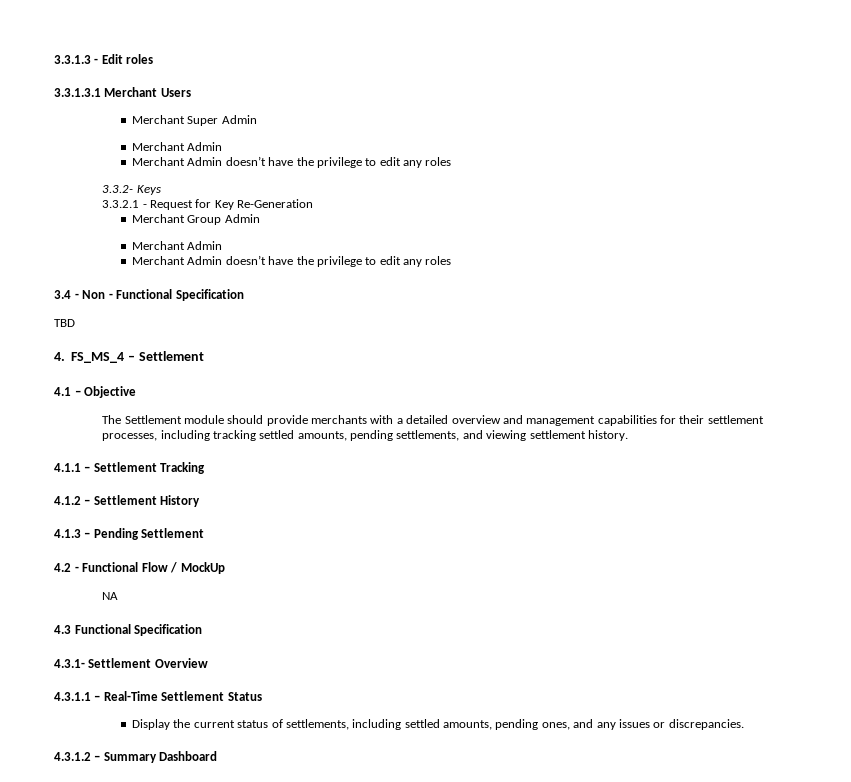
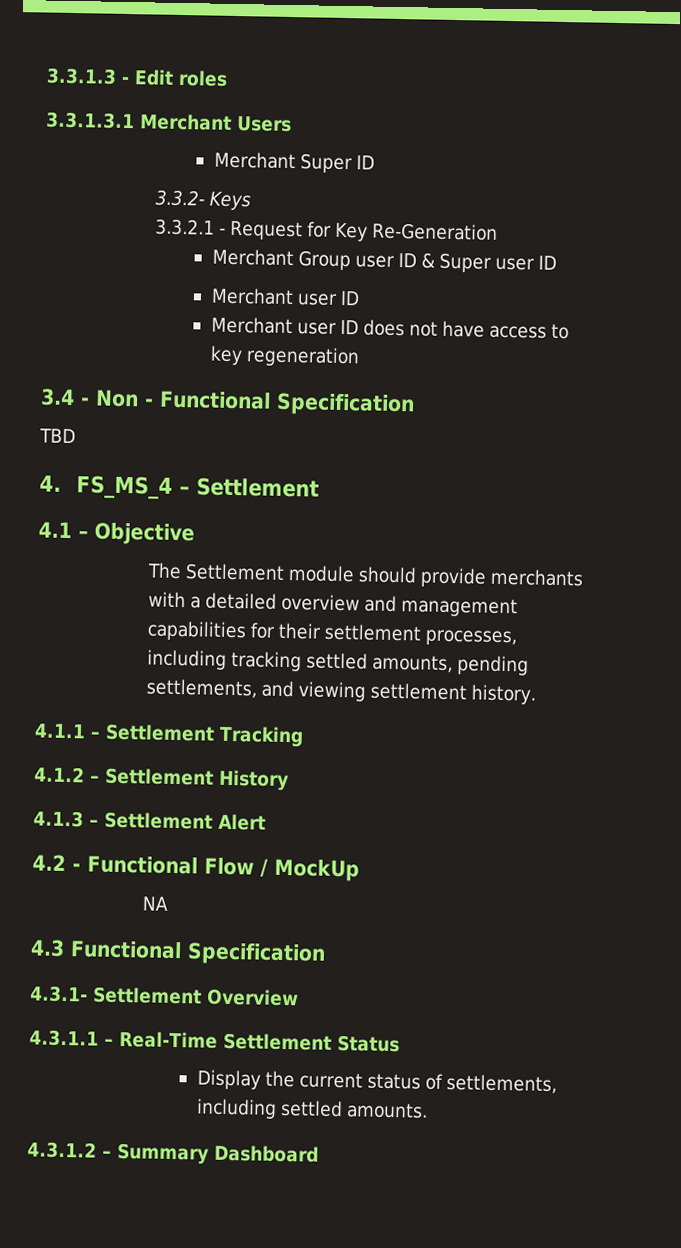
- Merchant Super Admin
- Merchant Admin
- Merchant Admin doesn’t have the privilege to edit any roles
+ Merchant Super ID
- Merchant Group Admin
- Merchant Admin
- Merchant Admin doesn’t have the privilege to edit any roles
+ Merchant Group user ID & Super user ID
+ Merchant user ID
+ Merchant user ID does not have access to key regeneration
- 4.1.3 – Pending Settlement
+ 4.1.3 – Settlement Alert
- Display the current status of settlements, including settled amounts, pending ones, and any issues or discrepancies.
+ Display the current status of settlements, including settled amounts.

